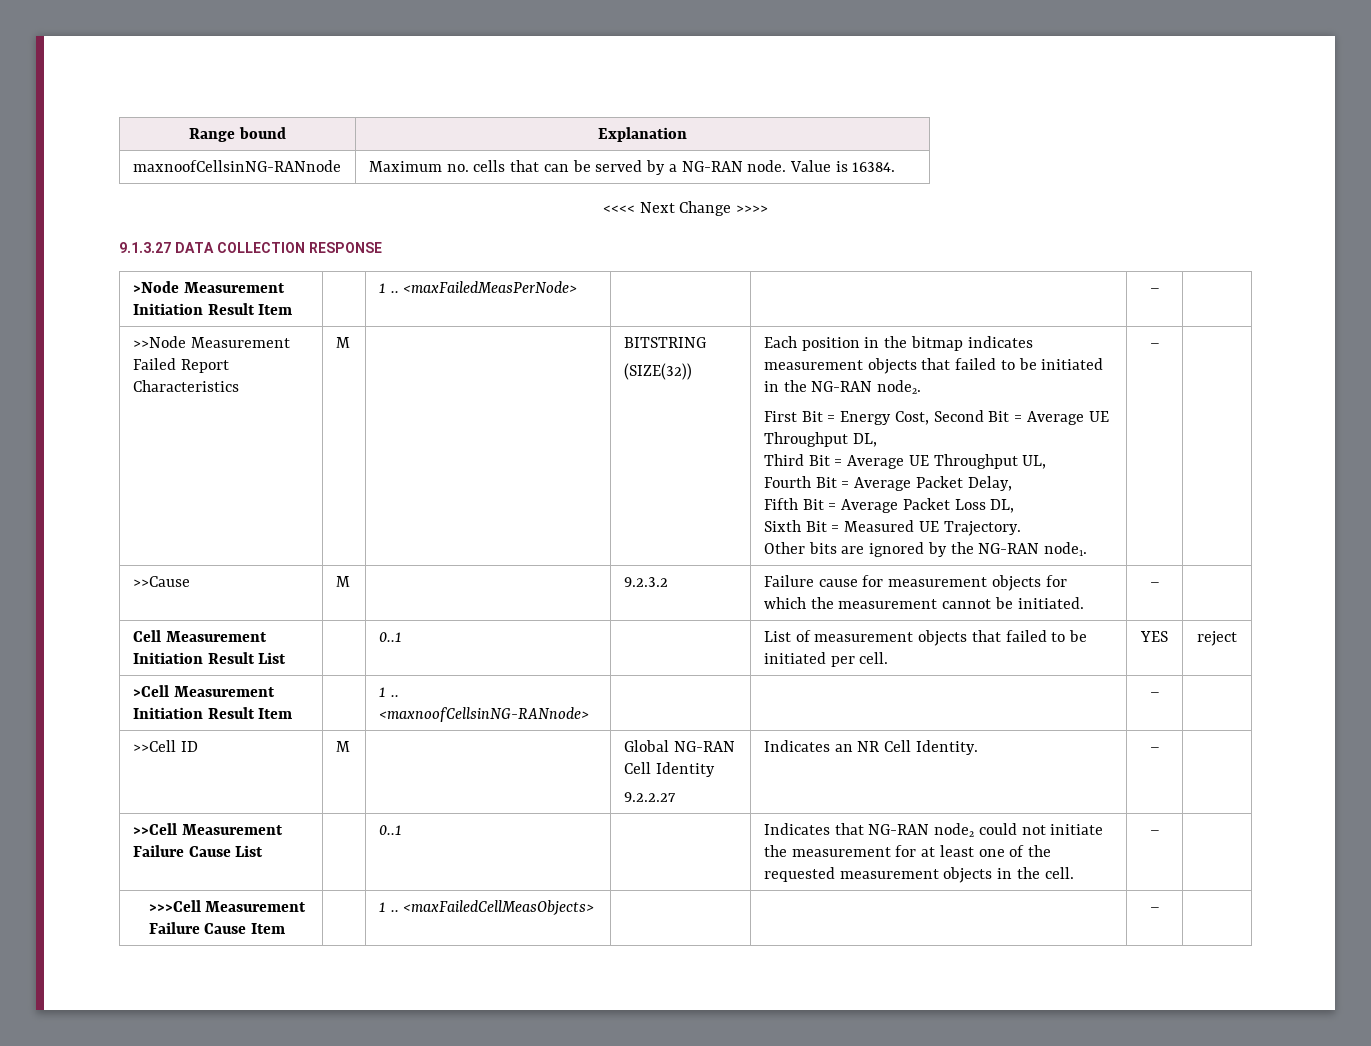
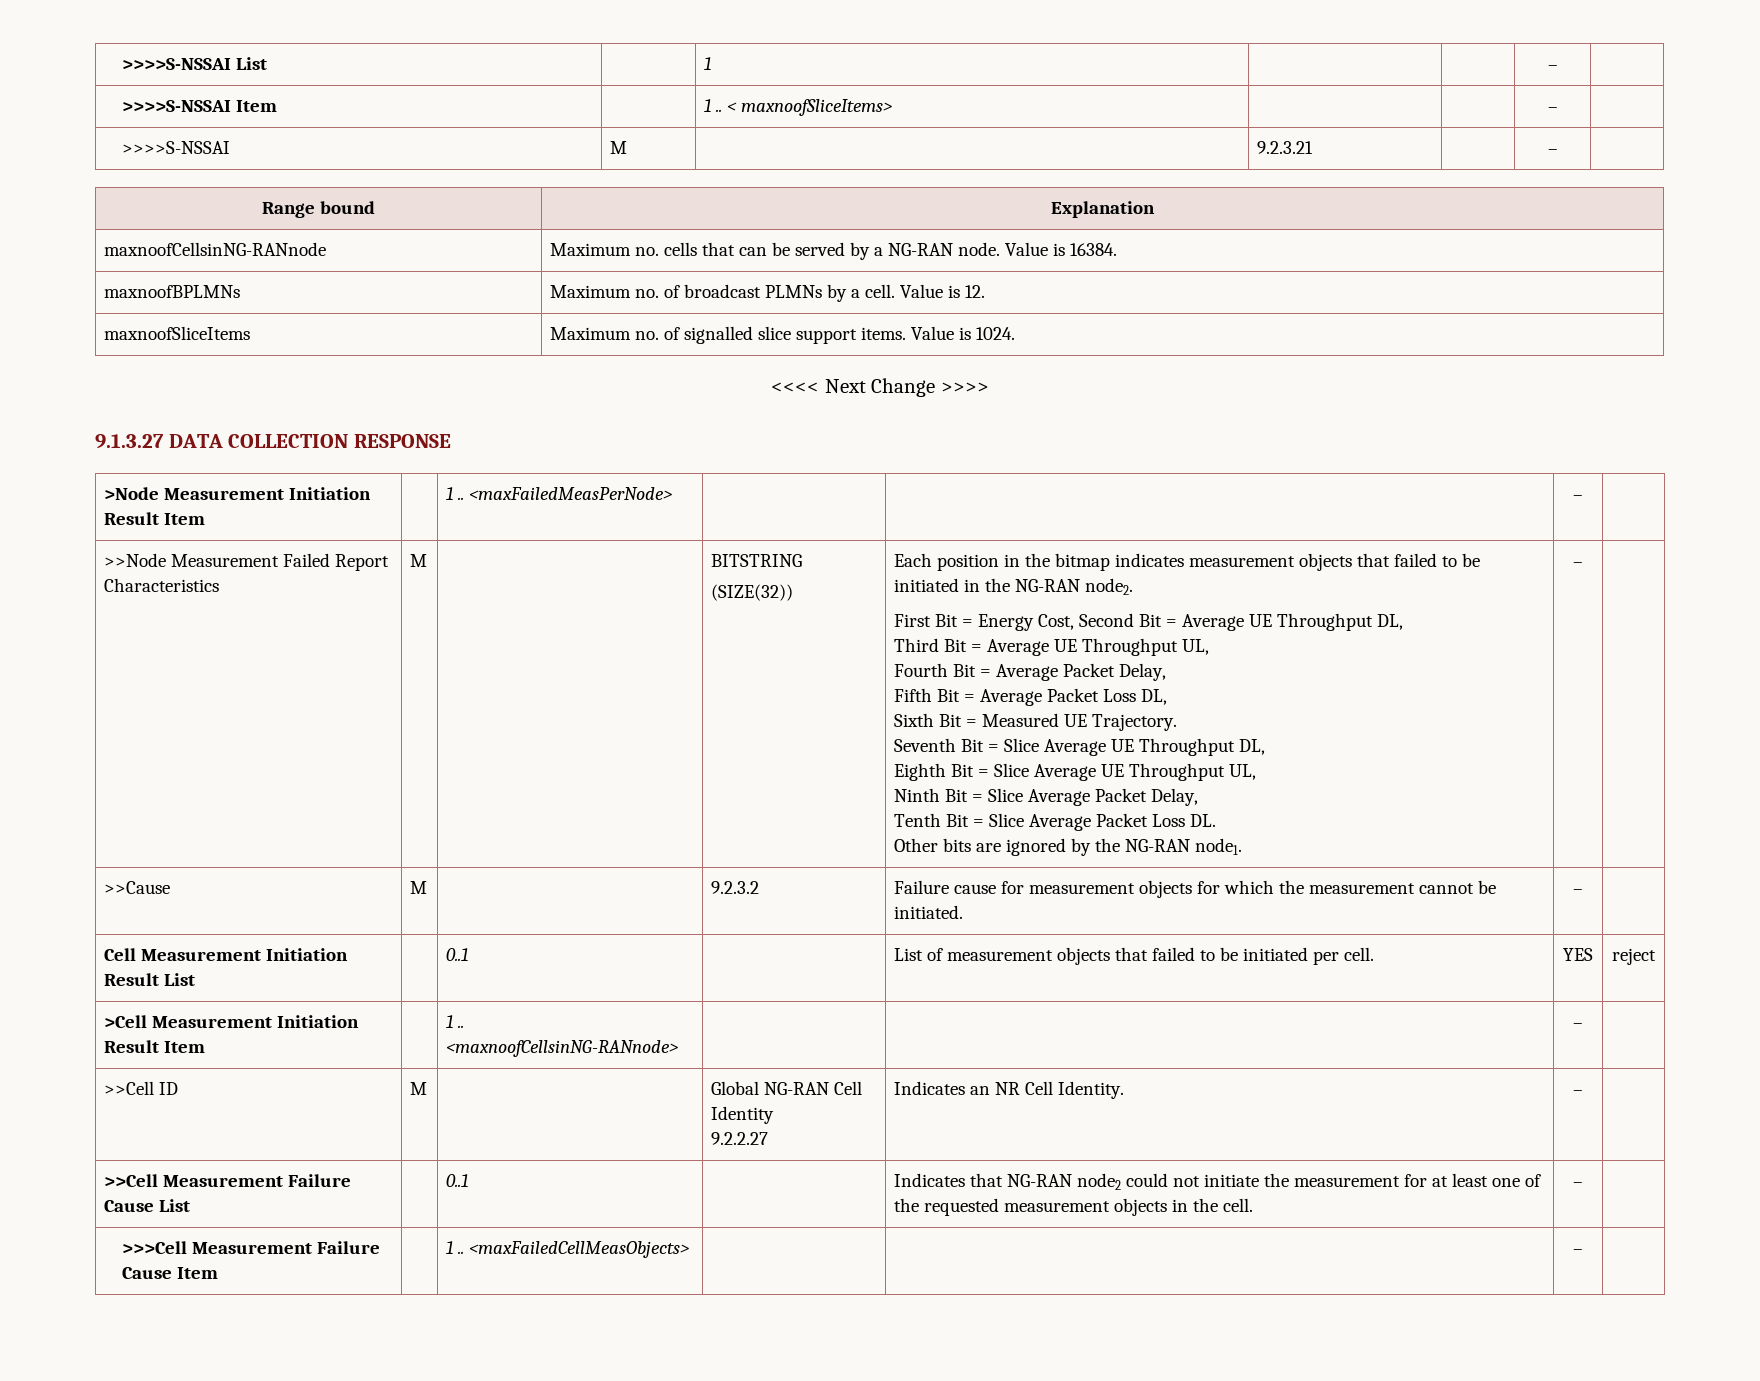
+ >>>>S-NSSAI List | | 1 | | | – |
+ >>>>S-NSSAI Item | | 1 .. < maxnoofSliceItems> | | | – |
+ >>>>S-NSSAI | M | | 9.2.3.21 | | – |
+ maxnoofBPLMNs | Maximum no. of broadcast PLMNs by a cell. Value is 12.
+ maxnoofSliceItems | Maximum no. of signalled slice support items. Value is 1024.
+ Seventh Bit = Slice Average UE Throughput DL,
+ Eighth Bit = Slice Average UE Throughput UL,
+ Ninth Bit = Slice Average Packet Delay,
+ Tenth Bit = Slice Average Packet Loss DL.

